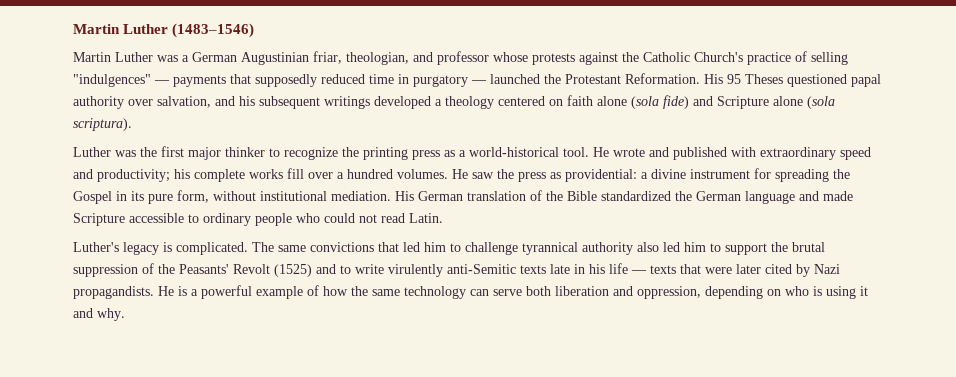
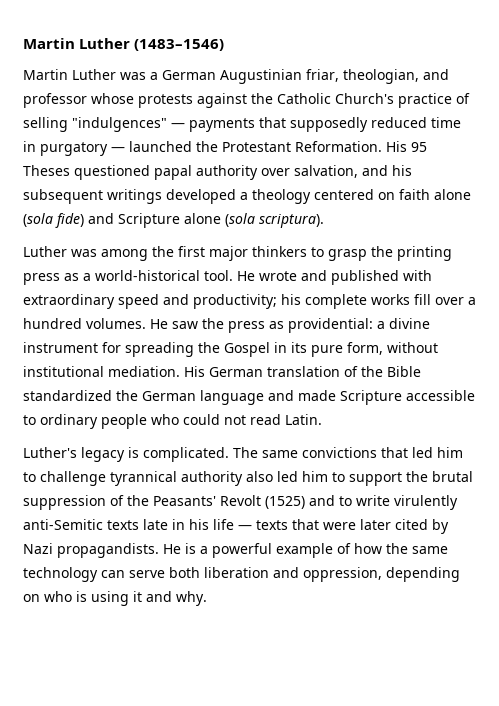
- Luther was the first major thinker to recognize the printing press as a world-historical tool.
+ Luther was among the first major thinkers to grasp the printing press as a world-historical tool.

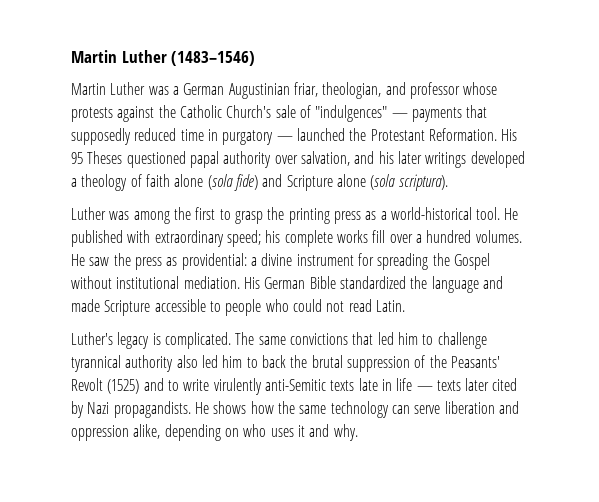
- Martin Luther was a German Augustinian friar, theologian, and professor whose protests against the Catholic Church's practice of selling "indulgences" — payments that supposedly reduced time in purgatory — launched the Protestant Reformation.
+ Martin Luther was a German Augustinian friar, theologian, and professor whose protests against the Catholic Church's sale of "indulgences" — payments that supposedly reduced time in purgatory — launched the Protestant Reformation.
- His 95 Theses questioned papal authority over salvation, and his subsequent writings developed a theology centered on faith alone (sola fide) and Scripture alone (sola scriptura).
+ His 95 Theses questioned papal authority over salvation, and his later writings developed a theology of faith alone (sola fide) and Scripture alone (sola scriptura).
- Luther was among the first major thinkers to grasp the printing press as a world-historical tool.
+ Luther was among the first to grasp the printing press as a world-historical tool.
- He wrote and published with extraordinary speed and productivity; his complete works fill over a hundred volumes.
+ He published with extraordinary speed; his complete works fill over a hundred volumes.
- He saw the press as providential: a divine instrument for spreading the Gospel in its pure form, without institutional mediation.
+ He saw the press as providential: a divine instrument for spreading the Gospel without institutional mediation.
- His German translation of the Bible standardized the German language and made Scripture accessible to ordinary people who could not read Latin.
+ His German Bible standardized the language and made Scripture accessible to people who could not read Latin.
- The same convictions that led him to challenge tyrannical authority also led him to support the brutal suppression of the Peasants' Revolt (1525) and to write virulently anti-Semitic texts late in his life — texts that were later cited by Nazi propagandists.
+ The same convictions that led him to challenge tyrannical authority also led him to back the brutal suppression of the Peasants' Revolt (1525) and to write virulently anti-Semitic texts late in life — texts later cited by Nazi propagandists.
- He is a powerful example of how the same technology can serve both liberation and oppression, depending on who is using it and why.
+ He shows how the same technology can serve liberation and oppression alike, depending on who uses it and why.

